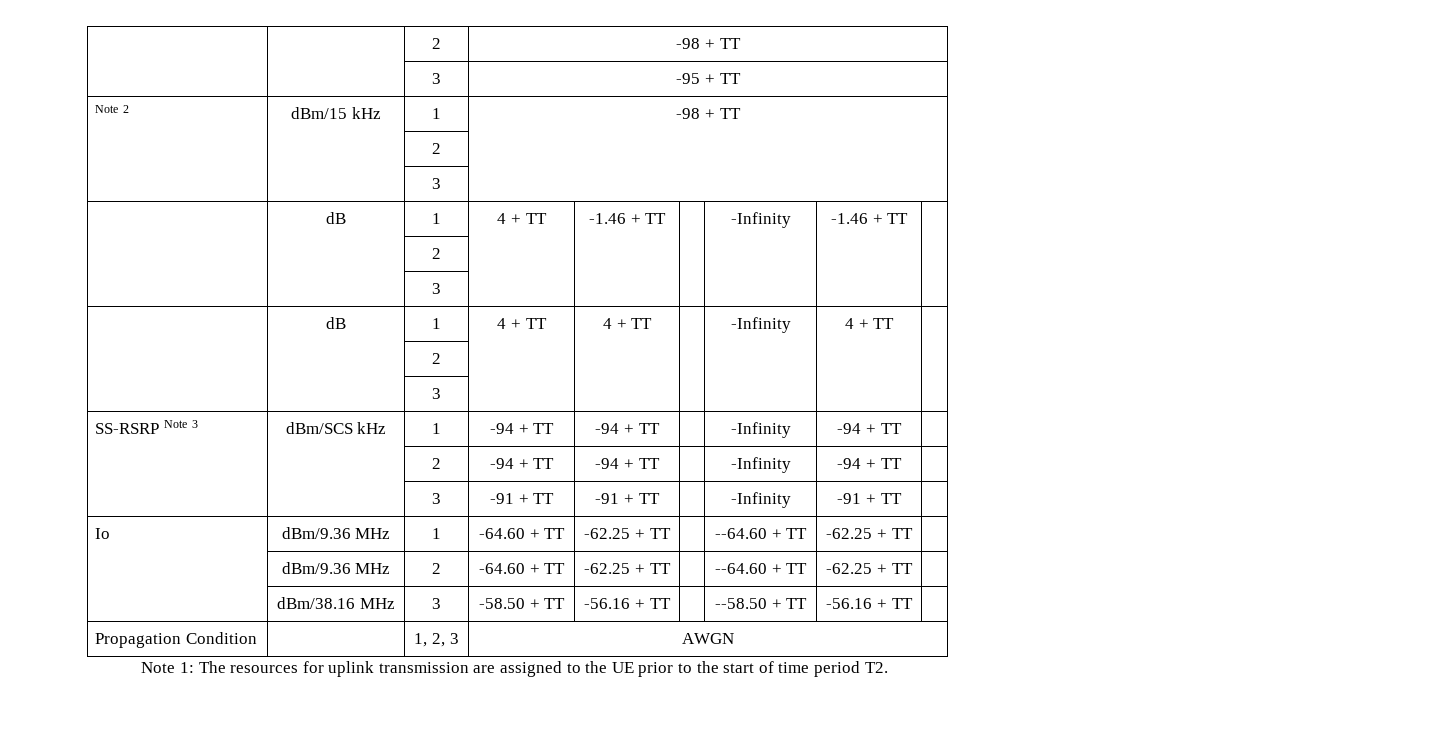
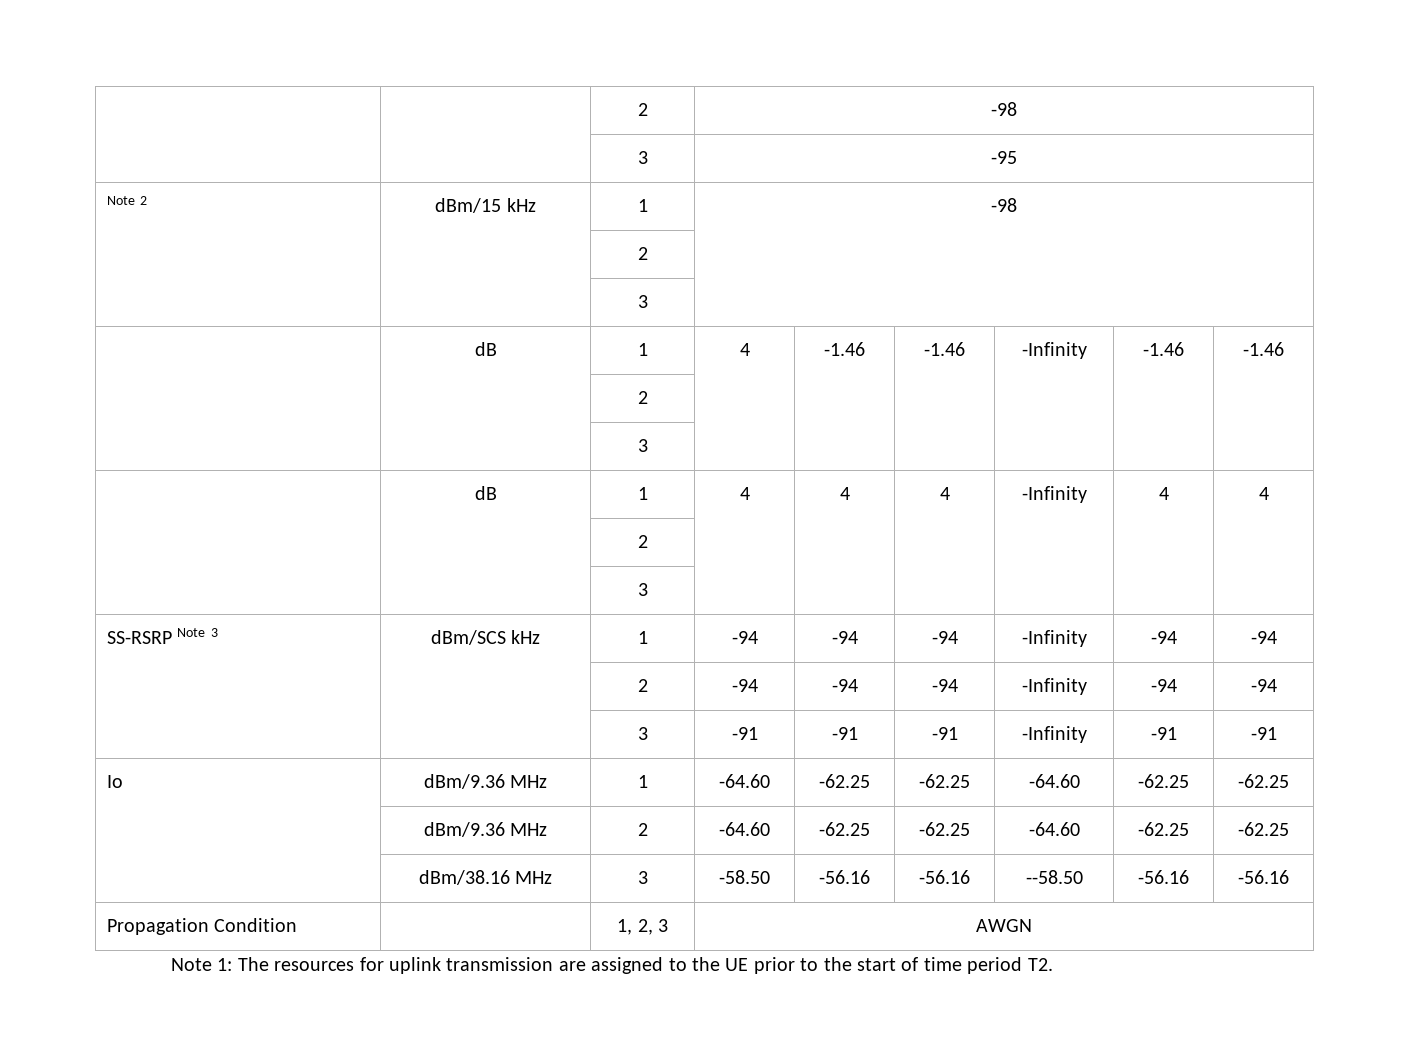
- | | 2 | -98 + TT
+ | | 2 | -98
- | | 3 | -95 + TT
+ | | 3 | -95
- Note 2 | dBm/15 kHz | 1 | -98 + TT
+ Note 2 | dBm/15 kHz | 1 | -98
- | dB | 1 | 4 + TT | -1.46 + TT | | -Infinity | -1.46 + TT |
+ | dB | 1 | 4 | -1.46 | -1.46 | -Infinity | -1.46 | -1.46
- | dB | 1 | 4 + TT | 4 + TT | | -Infinity | 4 + TT |
+ | dB | 1 | 4 | 4 | 4 | -Infinity | 4 | 4
- SS-RSRP Note 3 | dBm/SCS kHz | 1 | -94 + TT | -94 + TT | | -Infinity | -94 + TT |
+ SS-RSRP Note 3 | dBm/SCS kHz | 1 | -94 | -94 | -94 | -Infinity | -94 | -94
- | | 2 | -94 + TT | -94 + TT | | -Infinity | -94 + TT |
+ | | 2 | -94 | -94 | -94 | -Infinity | -94 | -94
- | | 3 | -91 + TT | -91 + TT | | -Infinity | -91 + TT |
+ | | 3 | -91 | -91 | -91 | -Infinity | -91 | -91
- Io | dBm/9.36 MHz | 1 | -64.60 + TT | -62.25 + TT | | --64.60 + TT | -62.25 + TT |
+ Io | dBm/9.36 MHz | 1 | -64.60 | -62.25 | -62.25 | -64.60 | -62.25 | -62.25
- | dBm/9.36 MHz | 2 | -64.60 + TT | -62.25 + TT | | --64.60 + TT | -62.25 + TT |
+ | dBm/9.36 MHz | 2 | -64.60 | -62.25 | -62.25 | -64.60 | -62.25 | -62.25
- | dBm/38.16 MHz | 3 | -58.50 + TT | -56.16 + TT | | --58.50 + TT | -56.16 + TT |
+ | dBm/38.16 MHz | 3 | -58.50 | -56.16 | -56.16 | --58.50 | -56.16 | -56.16

